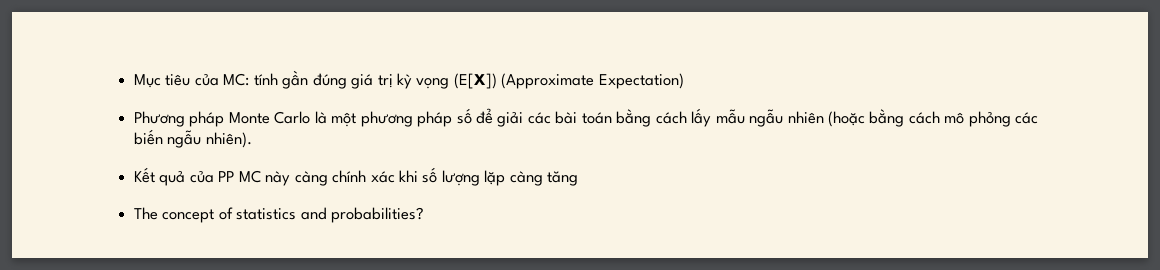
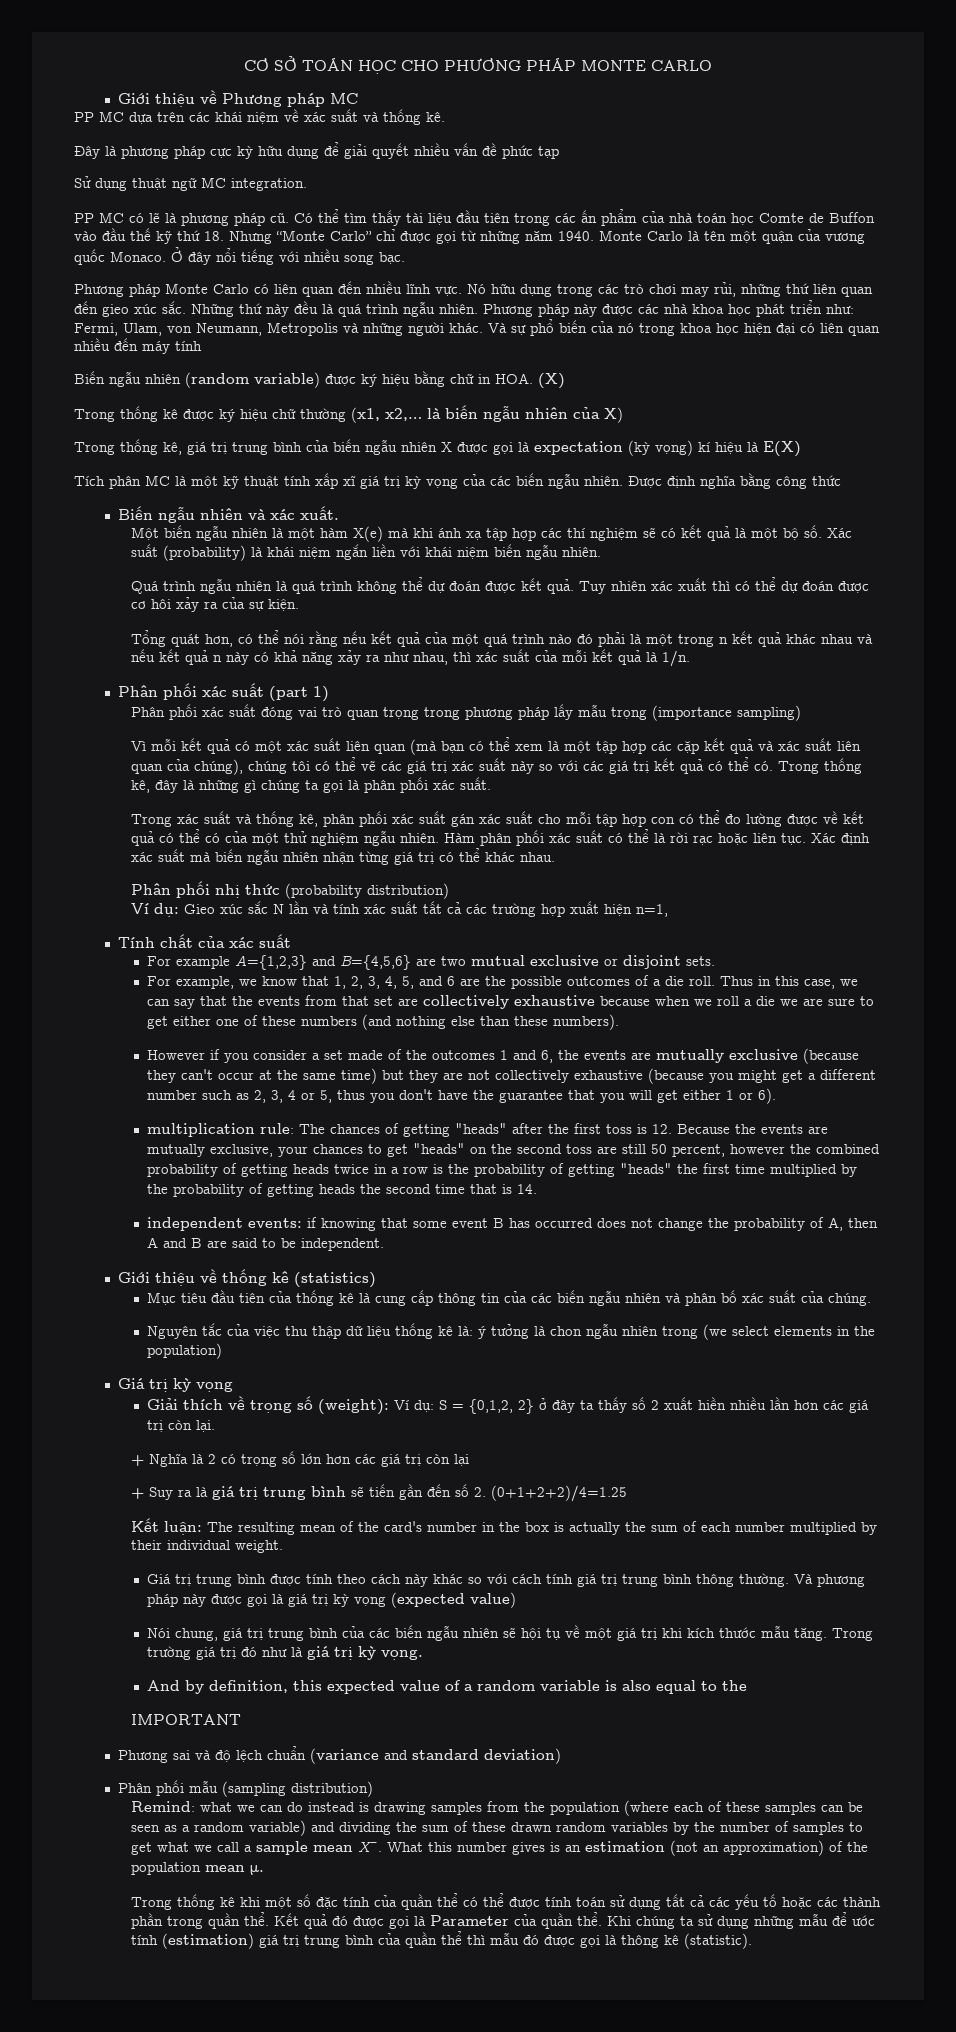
- Mục tiêu của MC: tính gần đúng giá trị kỳ vọng (E[X]) (Approximate Expectation)
- Phương pháp Monte Carlo là một phương pháp số để giải các bài toán bằng cách lấy mẫu ngẫu nhiên (hoặc bằng cách mô phỏng các biến ngẫu nhiên).
- Kết quả của PP MC này càng chính xác khi số lượng lặp càng tăng
- The concept of statistics and probabilities?
+ CƠ SỞ TOÁN HỌC CHO PHƯƠNG PHÁP MONTE CARLO
+ Giới thiệu về Phương pháp MC
+ PP MC dựa trên các khái niệm về xác suất và thống kê.
+ Đây là phương pháp cực kỳ hữu dụng để giải quyết nhiều vấn đề phức tạp
+ Sử dụng thuật ngữ MC integration.
+ PP MC có lẽ là phương pháp cũ. Có thể tìm thấy tài liệu đầu tiên trong các ấn phẩm của nhà toán học Comte de Buffon vào đầu thế kỹ thứ 18. Nhưng “Monte Carlo” chỉ được gọi từ những năm 1940. Monte Carlo là tên một quận của vương quốc Monaco. Ở đây nổi tiếng với nhiều song bạc.
+ Phương pháp Monte Carlo có liên quan đến nhiều lĩnh vực. Nó hữu dụng trong các trò chơi may rủi, những thứ liên quan đến gieo xúc sắc. Những thứ này đều là quá trình ngẫu nhiên. Phương pháp này được các nhà khoa học phát triển như: Fermi, Ulam, von Neumann, Metropolis và những người khác. Và sự phổ biến của nó trong khoa học hiện đại có liên quan nhiều đến máy tính
+ Biến ngẫu nhiên (random variable) được ký hiệu bằng chữ in HOA. (X)
+ Trong thống kê được ký hiệu chữ thường (x1, x2,… là biến ngẫu nhiên của X)
+ Trong thống kê, giá trị trung bình của biến ngẫu nhiên X được gọi là expectation (kỳ vọng) kí hiệu là E(X)
+ Tích phân MC là một kỹ thuật tính xấp xĩ giá trị kỳ vọng của các biến ngẫu nhiên. Được định nghĩa bằng công thức
+ Biến ngẫu nhiên và xác xuất.
+ Một biến ngẫu nhiên là một hàm X(e) mà khi ánh xạ tập hợp các thí nghiệm sẽ có kết quả là một bộ số. Xác suất (probability) là khái niệm ngắn liền với khái niệm biến ngẫu nhiên.
+ Quá trình ngẫu nhiên là quá trình không thể dự đoán được kết quả. Tuy nhiên xác xuất thì có thể dự đoán được cơ hôi xảy ra của sự kiện.
+ Tổng quát hơn, có thể nói rằng nếu kết quả của một quá trình nào đó phải là một trong n kết quả khác nhau và nếu kết quả n này có khả năng xảy ra như nhau, thì xác suất của mỗi kết quả là 1/n.
+ Phân phối xác suất (part 1)
+ Phân phối xác suất đóng vai trò quan trọng trong phương pháp lấy mẫu trọng (importance sampling)
+ Vì mỗi kết quả có một xác suất liên quan (mà bạn có thể xem là một tập hợp các cặp kết quả và xác suất liên quan của chúng), chúng tôi có thể vẽ các giá trị xác suất này so với các giá trị kết quả có thể có. Trong thống kê, đây là những gì chúng ta gọi là phân phối xác suất.
+ Trong xác suất và thống kê, phân phối xác suất gán xác suất cho mỗi tập hợp con có thể đo lường được về kết quả có thể có của một thử nghiệm ngẫu nhiên. Hàm phân phối xác suất có thể là rời rạc hoặc liên tục. Xác định xác suất mà biến ngẫu nhiên nhận từng giá trị có thể khác nhau.
+ Phân phối nhị thức (probability distribution)
+ Ví dụ: Gieo xúc sắc N lần và tính xác suất tất cả các trường hợp xuất hiện n=1,
+ Tính chất của xác suất
+ For example A={1,2,3} and B={4,5,6} are two mutual exclusive or disjoint sets.
+ For example, we know that 1, 2, 3, 4, 5, and 6 are the possible outcomes of a die roll. Thus in this case, we can say that the events from that set are collectively exhaustive because when we roll a die we are sure to get either one of these numbers (and nothing else than these numbers).
+ However if you consider a set made of the outcomes 1 and 6, the events are mutually exclusive (because they can't occur at the same time) but they are not collectively exhaustive (because you might get a different number such as 2, 3, 4 or 5, thus you don't have the guarantee that you will get either 1 or 6).
+ multiplication rule: The chances of getting "heads" after the first toss is 12. Because the events are mutually exclusive, your chances to get "heads" on the second toss are still 50 percent, however the combined probability of getting heads twice in a row is the probability of getting "heads" the first time multiplied by the probability of getting heads the second time that is 14.
+ independent events: if knowing that some event B has occurred does not change the probability of A, then A and B are said to be independent.
+ Giới thiệu về thống kê (statistics)
+ Mục tiêu đầu tiên của thống kê là cung cấp thông tin của các biến ngẫu nhiên và phân bố xác suất của chúng.
+ Nguyên tắc của việc thu thập dữ liệu thống kê là: ý tưởng là chon ngẫu nhiên trong (we select elements in the population)
+ Giá trị kỳ vọng
+ Giải thích về trọng số (weight): Ví dụ: S = {0,1,2, 2} ở đây ta thấy số 2 xuất hiền nhiều lần hơn các giá trị còn lại.
+ + Nghĩa là 2 có trọng số lớn hơn các giá trị còn lại
+ + Suy ra là giá trị trung bình sẽ tiến gần đến số 2. (0+1+2+2)/4=1.25
+ Kết luận: The resulting mean of the card's number in the box is actually the sum of each number multiplied by their individual weight.
+ Giá trị trung bình được tính theo cách này khác so với cách tính giá trị trung bình thông thường. Và phương pháp này được gọi là giá trị kỳ vọng (expected value)
+ Nói chung, giá trị trung bình của các biến ngẫu nhiên sẽ hội tụ về một giá trị khi kích thước mẫu tăng. Trong trường giá trị đó như là giá trị kỳ vọng.
+ And by definition, this expected value of a random variable is also equal to the
+ IMPORTANT
+ Phương sai và độ lệch chuẩn (variance and standard deviation)
+ Phân phối mẫu (sampling distribution)
+ Remind: what we can do instead is drawing samples from the population (where each of these samples can be seen as a random variable) and dividing the sum of these drawn random variables by the number of samples to get what we call a sample mean X¯. What this number gives is an estimation (not an approximation) of the population mean μ.
+ Trong thống kê khi một số đặc tính của quần thể có thể được tính toán sử dụng tất cả các yếu tố hoặc các thành phần trong quần thể. Kết quả đó được gọi là Parameter của quần thể. Khi chúng ta sử dụng những mẫu để ước tính (estimation) giá trị trung bình của quần thể thì mẫu đó được gọi là thông kê (statistic).

